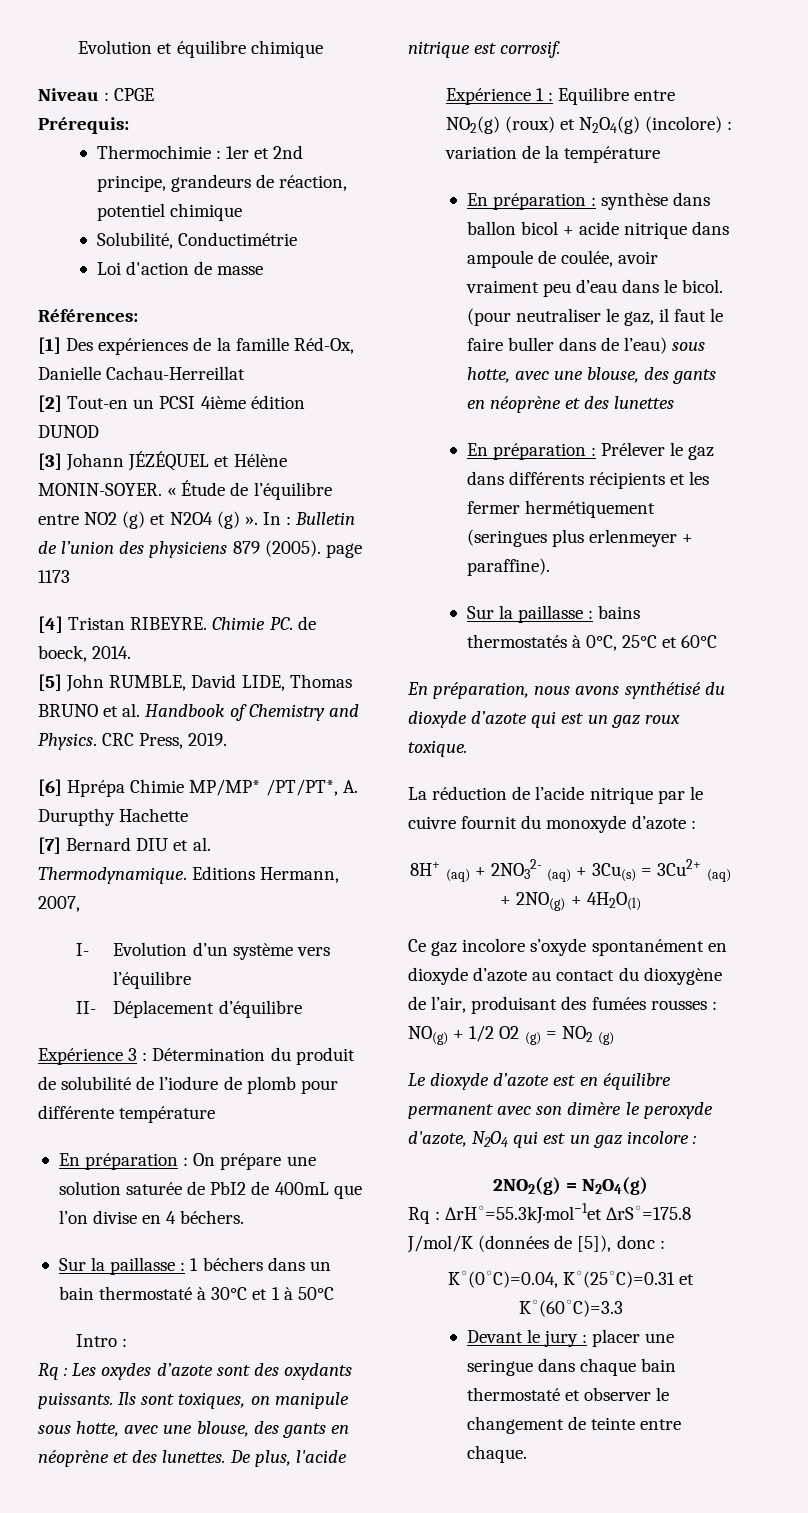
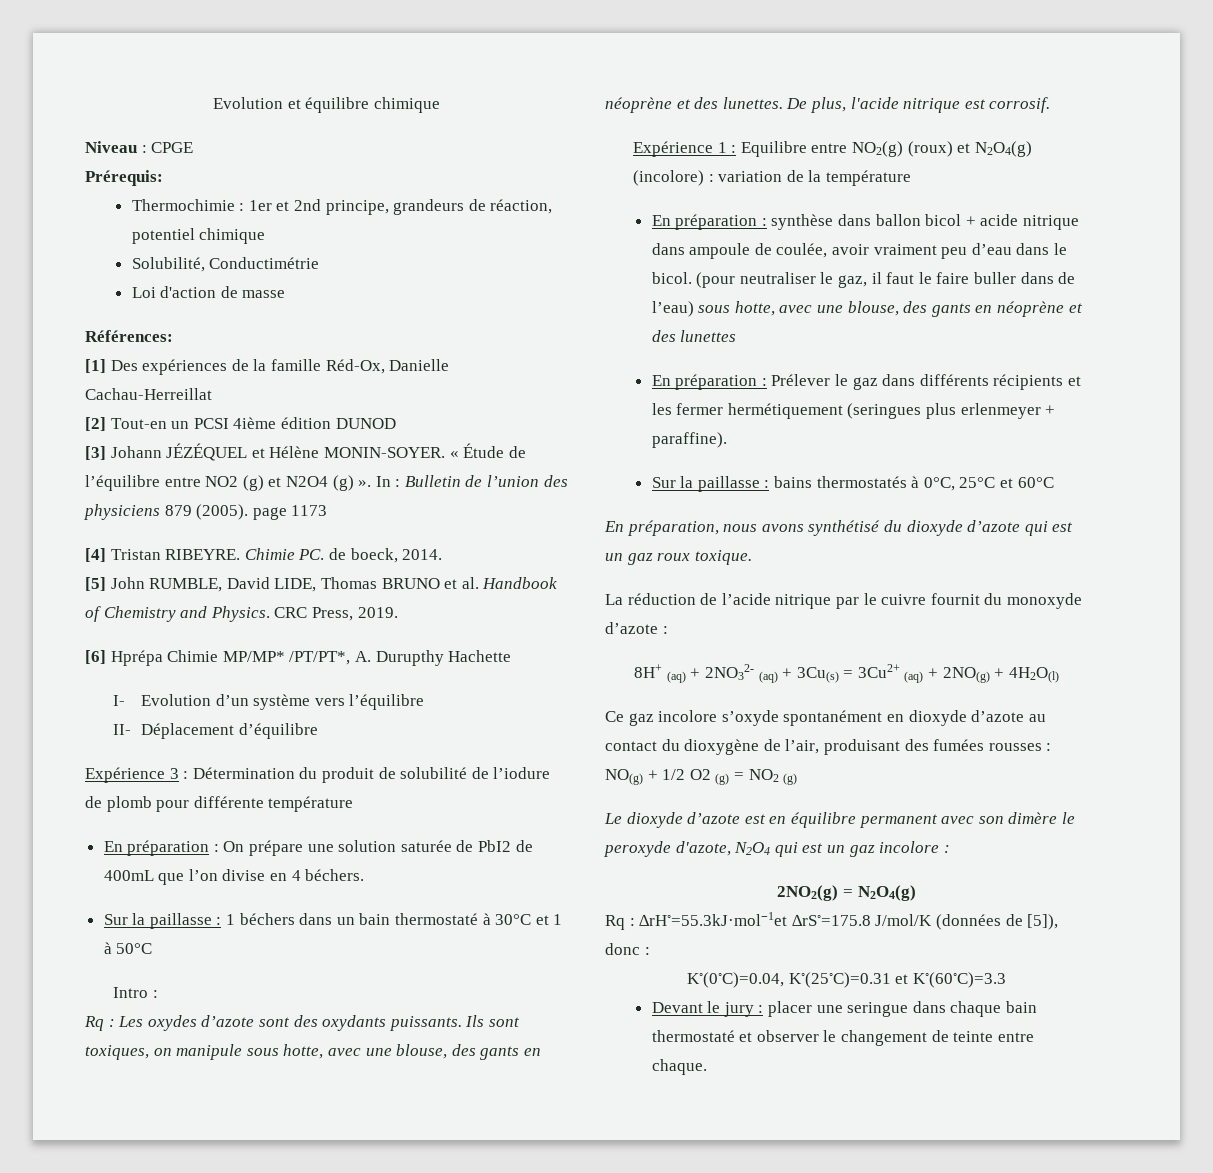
- [7] Bernard DIU et al. Thermodynamique. Editions Hermann, 2007,

